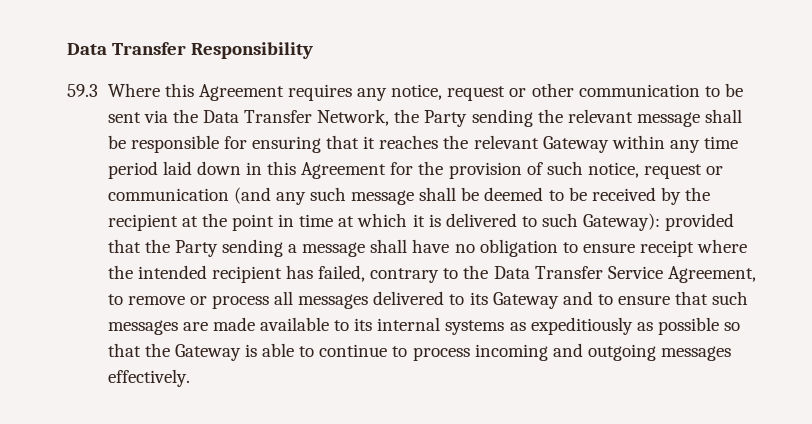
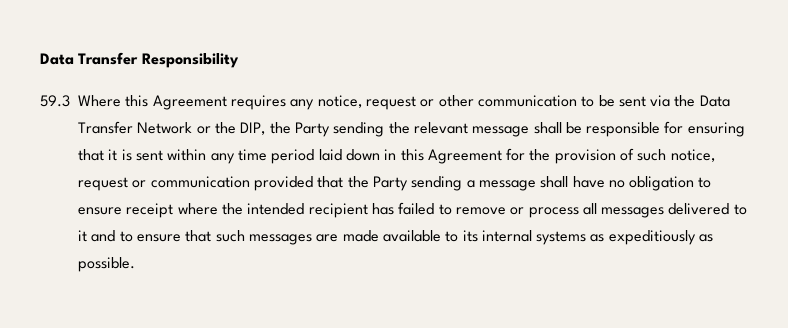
- 59.3 Where this Agreement requires any notice, request or other communication to be sent via the Data Transfer Network, the Party sending the relevant message shall be responsible for ensuring that it reaches the relevant Gateway within any time period laid down in this Agreement for the provision of such notice, request or communication (and any such message shall be deemed to be received by the recipient at the point in time at which it is delivered to such Gateway): provided that the Party sending a message shall have no obligation to ensure receipt where the intended recipient has failed, contrary to the Data Transfer Service Agreement, to remove or process all messages delivered to its Gateway and to ensure that such messages are made available to its internal systems as expeditiously as possible so that the Gateway is able to continue to process incoming and outgoing messages effectively.
+ 59.3 Where this Agreement requires any notice, request or other communication to be sent via the Data Transfer Network or the DIP, the Party sending the relevant message shall be responsible for ensuring that it is sent within any time period laid down in this Agreement for the provision of such notice, request or communication provided that the Party sending a message shall have no obligation to ensure receipt where the intended recipient has failed to remove or process all messages delivered to it and to ensure that such messages are made available to its internal systems as expeditiously as possible.

